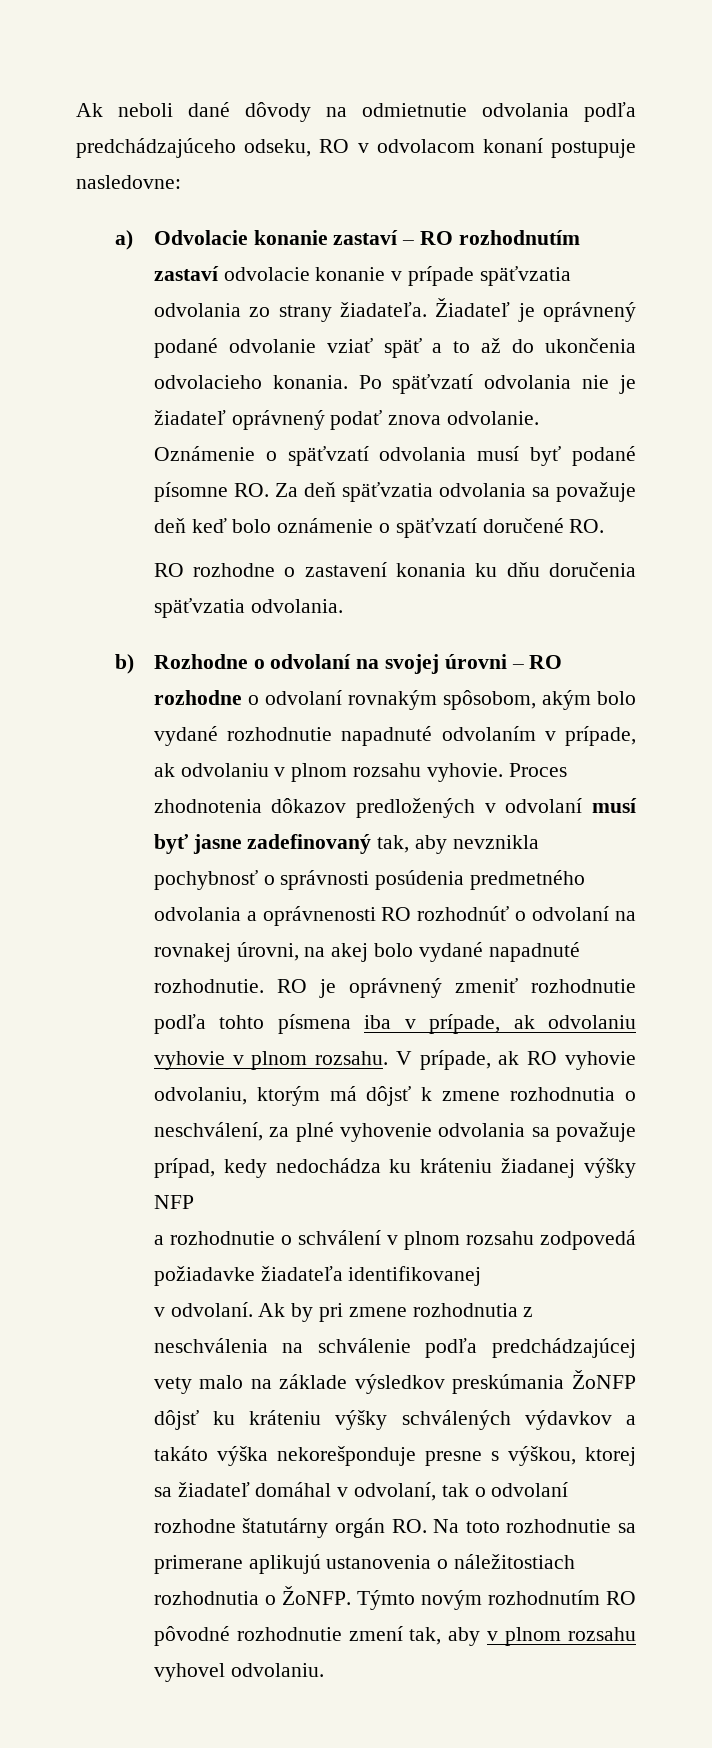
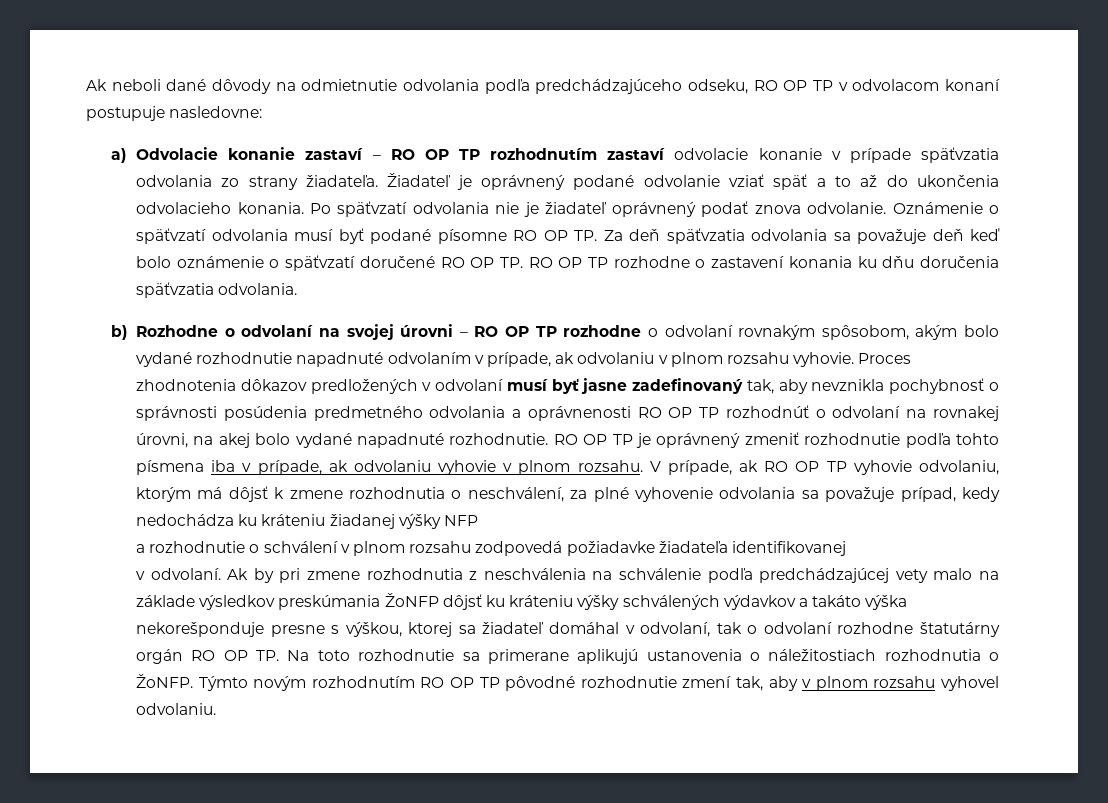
- Ak neboli dané dôvody na odmietnutie odvolania podľa predchádzajúceho odseku, RO v odvolacom konaní postupuje nasledovne:
+ Ak neboli dané dôvody na odmietnutie odvolania podľa predchádzajúceho odseku, RO OP TP v odvolacom konaní postupuje nasledovne:
- a) Odvolacie konanie zastaví – RO rozhodnutím zastaví odvolacie konanie v prípade späťvzatia odvolania zo strany žiadateľa.
+ a) Odvolacie konanie zastaví – RO OP TP rozhodnutím zastaví odvolacie konanie v prípade späťvzatia odvolania zo strany žiadateľa.
- Oznámenie o späťvzatí odvolania musí byť podané písomne RO. Za deň späťvzatia odvolania sa považuje deň keď bolo oznámenie o späťvzatí doručené RO.
- RO rozhodne o zastavení konania ku dňu doručenia späťvzatia odvolania.
+ Oznámenie o späťvzatí odvolania musí byť podané písomne RO OP TP. Za deň späťvzatia odvolania sa považuje deň keď bolo oznámenie o späťvzatí doručené RO OP TP. RO OP TP rozhodne o zastavení konania ku dňu doručenia späťvzatia odvolania.
- b) Rozhodne o odvolaní na svojej úrovni – RO rozhodne o odvolaní rovnakým spôsobom, akým bolo vydané rozhodnutie napadnuté odvolaním v prípade, ak odvolaniu v plnom rozsahu vyhovie.
+ b) Rozhodne o odvolaní na svojej úrovni – RO OP TP rozhodne o odvolaní rovnakým spôsobom, akým bolo vydané rozhodnutie napadnuté odvolaním v prípade, ak odvolaniu v plnom rozsahu vyhovie.
- Proces zhodnotenia dôkazov predložených v odvolaní musí byť jasne zadefinovaný tak, aby nevznikla pochybnosť o správnosti posúdenia predmetného odvolania a oprávnenosti RO rozhodnúť o odvolaní na rovnakej úrovni, na akej bolo vydané napadnuté rozhodnutie.
+ Proces zhodnotenia dôkazov predložených v odvolaní musí byť jasne zadefinovaný tak, aby nevznikla pochybnosť o správnosti posúdenia predmetného odvolania a oprávnenosti RO OP TP rozhodnúť o odvolaní na rovnakej úrovni, na akej bolo vydané napadnuté rozhodnutie.
- RO je oprávnený zmeniť rozhodnutie podľa tohto písmena iba v prípade, ak odvolaniu vyhovie v plnom rozsahu.
+ RO OP TP je oprávnený zmeniť rozhodnutie podľa tohto písmena iba v prípade, ak odvolaniu vyhovie v plnom rozsahu.
- V prípade, ak RO vyhovie odvolaniu, ktorým má dôjsť k zmene rozhodnutia o neschválení, za plné vyhovenie odvolania sa považuje prípad, kedy nedochádza ku kráteniu žiadanej výšky NFP
+ V prípade, ak RO OP TP vyhovie odvolaniu, ktorým má dôjsť k zmene rozhodnutia o neschválení, za plné vyhovenie odvolania sa považuje prípad, kedy nedochádza ku kráteniu žiadanej výšky NFP
- Ak by pri zmene rozhodnutia z neschválenia na schválenie podľa predchádzajúcej vety malo na základe výsledkov preskúmania ŽoNFP dôjsť ku kráteniu výšky schválených výdavkov a takáto výška nekorešponduje presne s výškou, ktorej sa žiadateľ domáhal v odvolaní, tak o odvolaní rozhodne štatutárny orgán RO. Na toto rozhodnutie sa primerane aplikujú ustanovenia o náležitostiach rozhodnutia o ŽoNFP.
+ Ak by pri zmene rozhodnutia z neschválenia na schválenie podľa predchádzajúcej vety malo na základe výsledkov preskúmania ŽoNFP dôjsť ku kráteniu výšky schválených výdavkov a takáto výška nekorešponduje presne s výškou, ktorej sa žiadateľ domáhal v odvolaní, tak o odvolaní rozhodne štatutárny orgán RO OP TP. Na toto rozhodnutie sa primerane aplikujú ustanovenia o náležitostiach rozhodnutia o ŽoNFP.
- Týmto novým rozhodnutím RO pôvodné rozhodnutie zmení tak, aby v plnom rozsahu vyhovel odvolaniu.
+ Týmto novým rozhodnutím RO OP TP pôvodné rozhodnutie zmení tak, aby v plnom rozsahu vyhovel odvolaniu.

